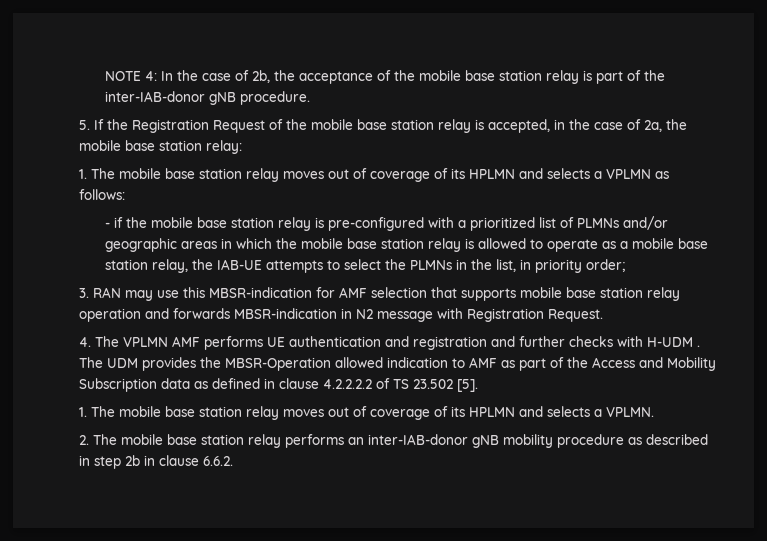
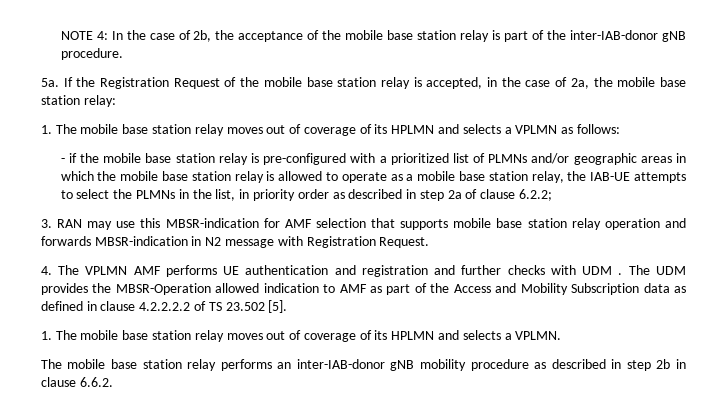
- 5. If the Registration Request of the mobile base station relay is accepted, in the case of 2a, the mobile base station relay:
+ 5a. If the Registration Request of the mobile base station relay is accepted, in the case of 2a, the mobile base station relay:
- - if the mobile base station relay is pre-configured with a prioritized list of PLMNs and/or geographic areas in which the mobile base station relay is allowed to operate as a mobile base station relay, the IAB-UE attempts to select the PLMNs in the list, in priority order;
+ - if the mobile base station relay is pre-configured with a prioritized list of PLMNs and/or geographic areas in which the mobile base station relay is allowed to operate as a mobile base station relay, the IAB-UE attempts to select the PLMNs in the list, in priority order as described in step 2a of clause 6.2.2;
- 4. The VPLMN AMF performs UE authentication and registration and further checks with H-UDM .
+ 4. The VPLMN AMF performs UE authentication and registration and further checks with UDM .
- 2. The mobile base station relay performs an inter-IAB-donor gNB mobility procedure as described in step 2b in clause 6.6.2.
+ The mobile base station relay performs an inter-IAB-donor gNB mobility procedure as described in step 2b in clause 6.6.2.

